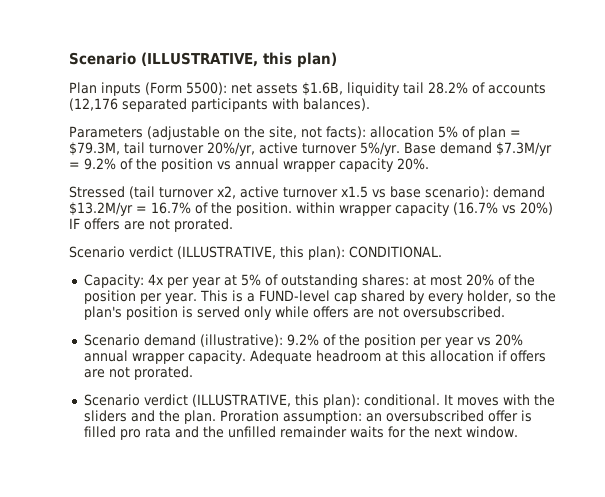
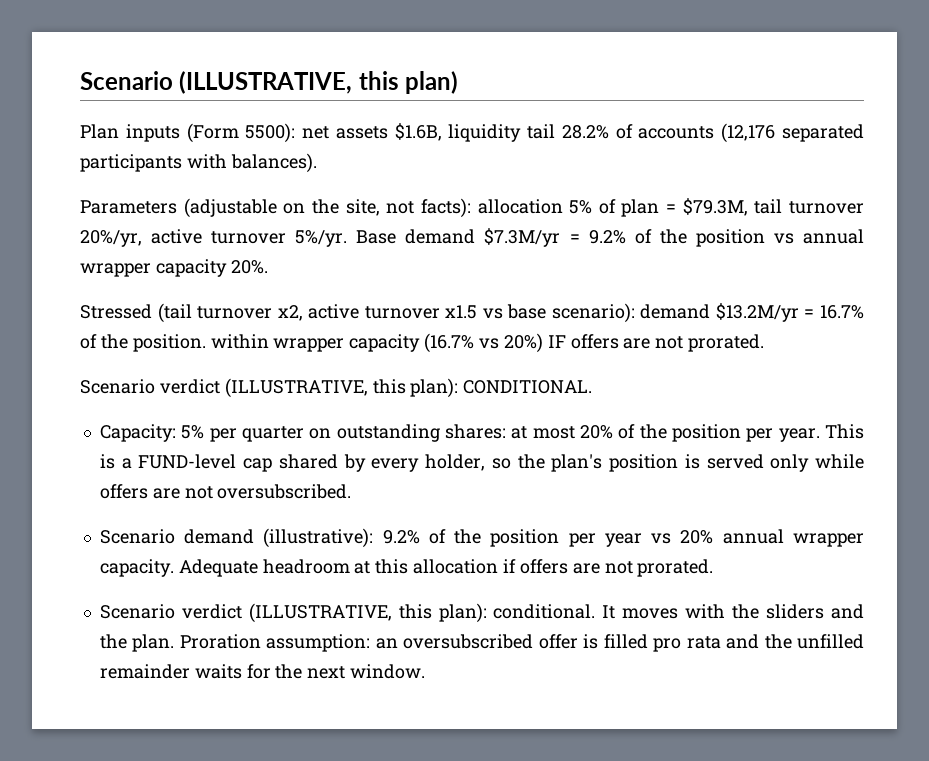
- Capacity: 4x per year at 5% of outstanding shares: at most 20% of the position per year.
+ Capacity: 5% per quarter on outstanding shares: at most 20% of the position per year.

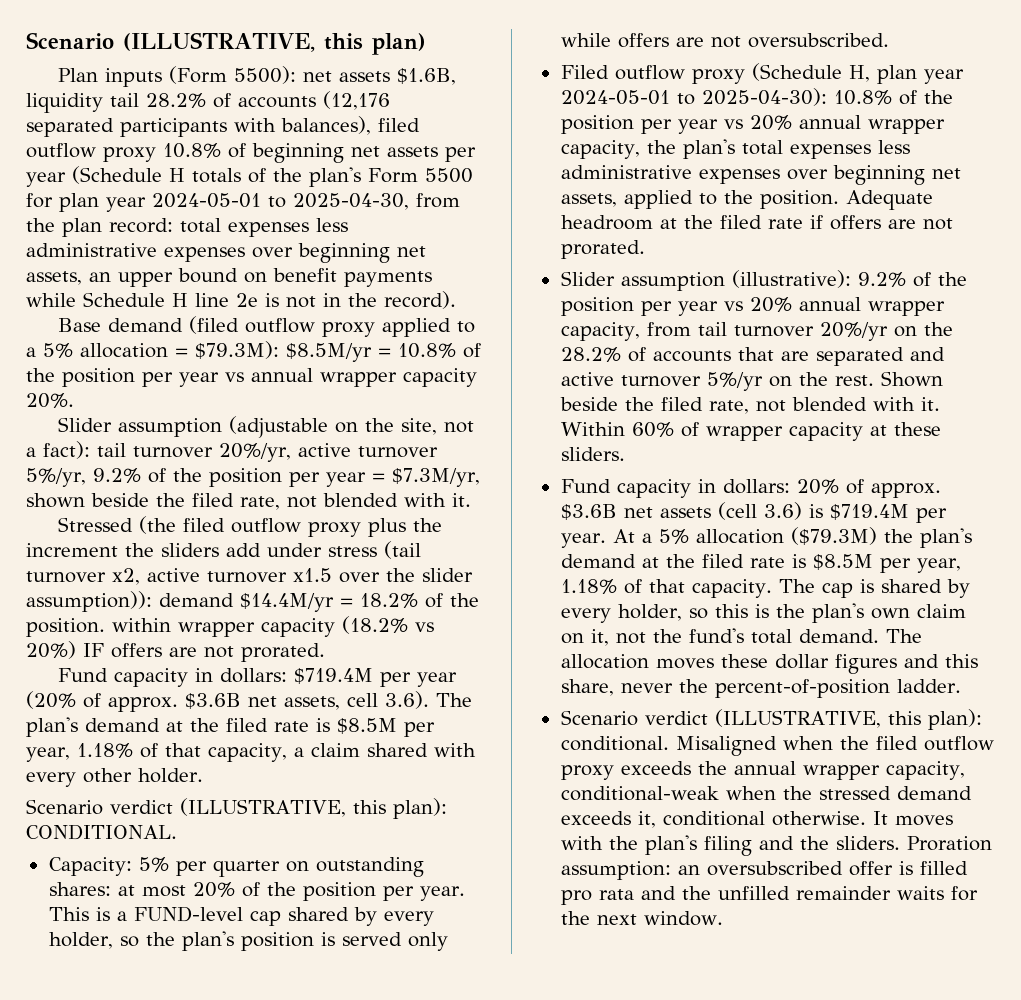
- Plan inputs (Form 5500): net assets $1.6B, liquidity tail 28.2% of accounts (12,176 separated participants with balances).
- Parameters (adjustable on the site, not facts): allocation 5% of plan = $79.3M, tail turnover 20%/yr, active turnover 5%/yr. Base demand $7.3M/yr = 9.2% of the position vs annual wrapper capacity 20%.
+ Plan inputs (Form 5500): net assets $1.6B, liquidity tail 28.2% of accounts (12,176 separated participants with balances), filed outflow proxy 10.8% of beginning net assets per year (Schedule H totals of the plan's Form 5500 for plan year 2024-05-01 to 2025-04-30, from the plan record: total expenses less administrative expenses over beginning net assets, an upper bound on benefit payments while Schedule H line 2e is not in the record).
+ Base demand (filed outflow proxy applied to a 5% allocation = $79.3M): $8.5M/yr = 10.8% of the position per year vs annual wrapper capacity 20%.
- Stressed (tail turnover x2, active turnover x1.5 vs base scenario): demand $13.2M/yr = 16.7% of the position. within wrapper capacity (16.7% vs 20%) IF offers are not prorated.
+ Slider assumption (adjustable on the site, not a fact): tail turnover 20%/yr, active turnover 5%/yr, 9.2% of the position per year = $7.3M/yr, shown beside the filed rate, not blended with it.
+ Stressed (the filed outflow proxy plus the increment the sliders add under stress (tail turnover x2, active turnover x1.5 over the slider assumption)): demand $14.4M/yr = 18.2% of the position. within wrapper capacity (18.2% vs 20%) IF offers are not prorated.
+ Fund capacity in dollars: $719.4M per year (20% of approx. $3.6B net assets, cell 3.6). The plan's demand at the filed rate is $8.5M per year, 1.18% of that capacity, a claim shared with every other holder.
- Scenario demand (illustrative): 9.2% of the position per year vs 20% annual wrapper capacity. Adequate headroom at this allocation if offers are not prorated.
+ Filed outflow proxy (Schedule H, plan year 2024-05-01 to 2025-04-30): 10.8% of the position per year vs 20% annual wrapper capacity, the plan's total expenses less administrative expenses over beginning net assets, applied to the position. Adequate headroom at the filed rate if offers are not prorated.
+ Slider assumption (illustrative): 9.2% of the position per year vs 20% annual wrapper capacity, from tail turnover 20%/yr on the 28.2% of accounts that are separated and active turnover 5%/yr on the rest. Shown beside the filed rate, not blended with it. Within 60% of wrapper capacity at these sliders.
+ Fund capacity in dollars: 20% of approx. $3.6B net assets (cell 3.6) is $719.4M per year. At a 5% allocation ($79.3M) the plan's demand at the filed rate is $8.5M per year, 1.18% of that capacity. The cap is shared by every holder, so this is the plan's own claim on it, not the fund's total demand. The allocation moves these dollar figures and this share, never the percent-of-position ladder.
+ Misaligned when the filed outflow proxy exceeds the annual wrapper capacity, conditional-weak when the stressed demand exceeds it, conditional otherwise.
- It moves with the sliders and the plan.
+ It moves with the plan's filing and the sliders.

